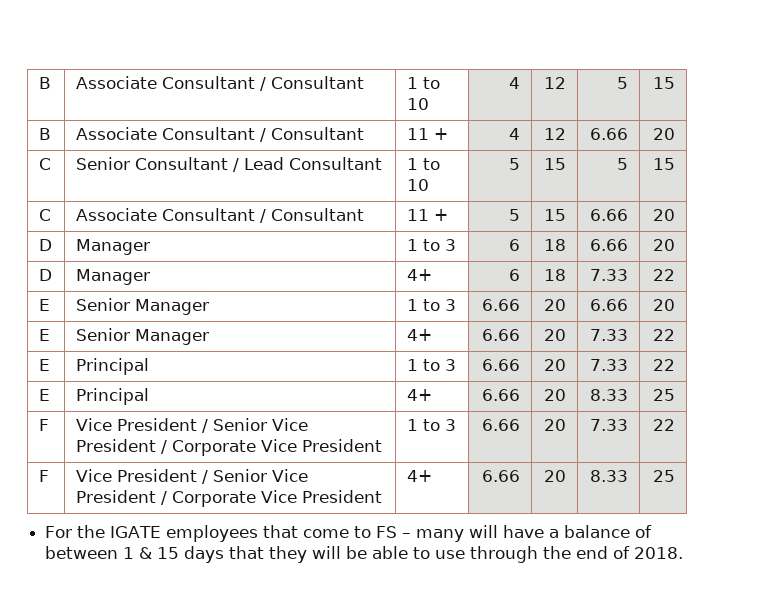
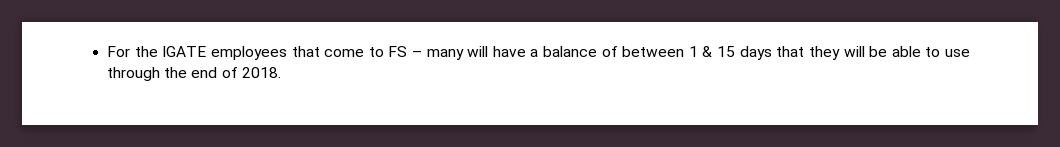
- B | Associate Consultant / Consultant | 1 to 10 | 4 | 12 | 5 | 15
- B | Associate Consultant / Consultant | 11 + | 4 | 12 | 6.66 | 20
- C | Senior Consultant / Lead Consultant | 1 to 10 | 5 | 15 | 5 | 15
- C | Associate Consultant / Consultant | 11 + | 5 | 15 | 6.66 | 20
- D | Manager | 1 to 3 | 6 | 18 | 6.66 | 20
- D | Manager | 4+ | 6 | 18 | 7.33 | 22
- E | Senior Manager | 1 to 3 | 6.66 | 20 | 6.66 | 20
- E | Senior Manager | 4+ | 6.66 | 20 | 7.33 | 22
- E | Principal | 1 to 3 | 6.66 | 20 | 7.33 | 22
- E | Principal | 4+ | 6.66 | 20 | 8.33 | 25
- F | Vice President / Senior Vice President / Corporate Vice President | 1 to 3 | 6.66 | 20 | 7.33 | 22
- F | Vice President / Senior Vice President / Corporate Vice President | 4+ | 6.66 | 20 | 8.33 | 25

